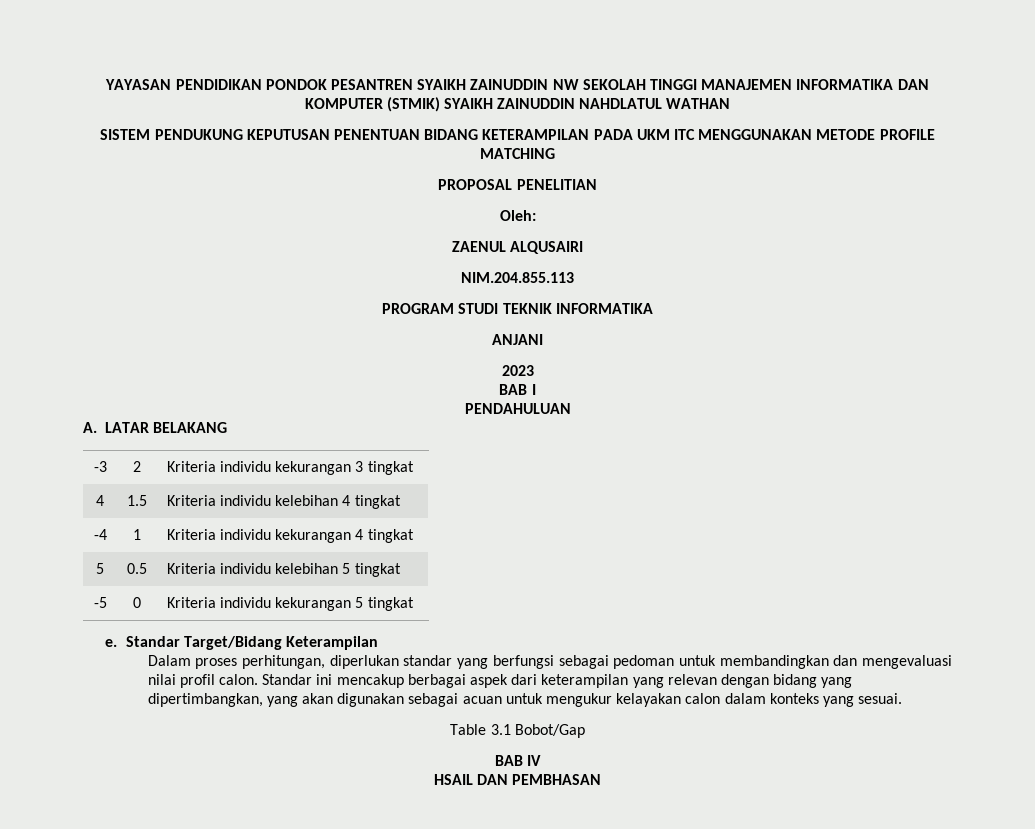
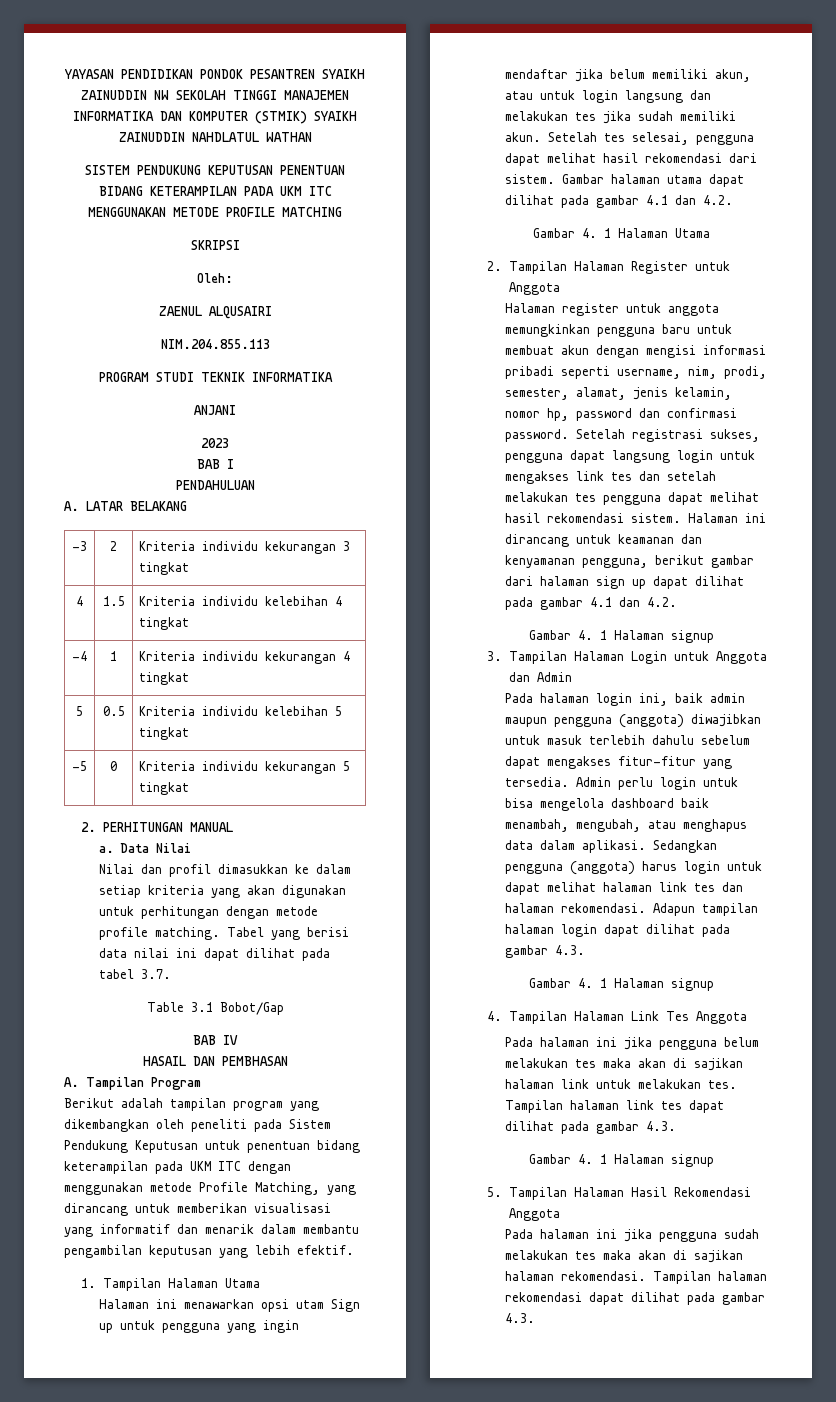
- PROPOSAL PENELITIAN
+ SKRIPSI
- e. Standar Target/Bidang Keterampilan
- Dalam proses perhitungan, diperlukan standar yang berfungsi sebagai pedoman untuk membandingkan dan mengevaluasi nilai profil calon. Standar ini mencakup berbagai aspek dari keterampilan yang relevan dengan bidang yang dipertimbangkan, yang akan digunakan sebagai acuan untuk mengukur kelayakan calon dalam konteks yang sesuai.
+ 2. PERHITUNGAN MANUAL
+ a. Data Nilai
+ Nilai dan profil dimasukkan ke dalam setiap kriteria yang akan digunakan untuk perhitungan dengan metode profile matching. Tabel yang berisi data nilai ini dapat dilihat pada tabel 3.7.
- HSAIL DAN PEMBHASAN
+ HASAIL DAN PEMBHASAN
+ A. Tampilan Program
+ Berikut adalah tampilan program yang dikembangkan oleh peneliti pada Sistem Pendukung Keputusan untuk penentuan bidang keterampilan pada UKM ITC dengan menggunakan metode Profile Matching, yang dirancang untuk memberikan visualisasi yang informatif dan menarik dalam membantu pengambilan keputusan yang lebih efektif.
+ 1. Tampilan Halaman Utama
+ Halaman ini menawarkan opsi utam Sign up untuk pengguna yang ingin mendaftar jika belum memiliki akun, atau untuk login langsung dan melakukan tes jika sudah memiliki akun. Setelah tes selesai, pengguna dapat melihat hasil rekomendasi dari sistem. Gambar halaman utama dapat dilihat pada gambar 4.1 dan 4.2.
+ Gambar 4. 1 Halaman Utama
+ 2. Tampilan Halaman Register untuk Anggota
+ Halaman register untuk anggota memungkinkan pengguna baru untuk membuat akun dengan mengisi informasi pribadi seperti username, nim, prodi, semester, alamat, jenis kelamin, nomor hp, password dan confirmasi password. Setelah registrasi sukses, pengguna dapat langsung login untuk mengakses link tes dan setelah melakukan tes pengguna dapat melihat hasil rekomendasi sistem. Halaman ini dirancang untuk keamanan dan kenyamanan pengguna, berikut gambar dari halaman sign up dapat dilihat pada gambar 4.1 dan 4.2.
+ Gambar 4. 1 Halaman signup
+ 3. Tampilan Halaman Login untuk Anggota dan Admin
+ Pada halaman login ini, baik admin maupun pengguna (anggota) diwajibkan untuk masuk terlebih dahulu sebelum dapat mengakses fitur-fitur yang tersedia. Admin perlu login untuk bisa mengelola dashboard baik menambah, mengubah, atau menghapus data dalam aplikasi. Sedangkan pengguna (anggota) harus login untuk dapat melihat halaman link tes dan halaman rekomendasi. Adapun tampilan halaman login dapat dilihat pada gambar 4.3.
+ Gambar 4. 1 Halaman signup
+ 4. Tampilan Halaman Link Tes Anggota
+ Pada halaman ini jika pengguna belum melakukan tes maka akan di sajikan halaman link untuk melakukan tes. Tampilan halaman link tes dapat dilihat pada gambar 4.3.
+ Gambar 4. 1 Halaman signup
+ 5. Tampilan Halaman Hasil Rekomendasi Anggota
+ Pada halaman ini jika pengguna sudah melakukan tes maka akan di sajikan halaman rekomendasi. Tampilan halaman rekomendasi dapat dilihat pada gambar 4.3.

